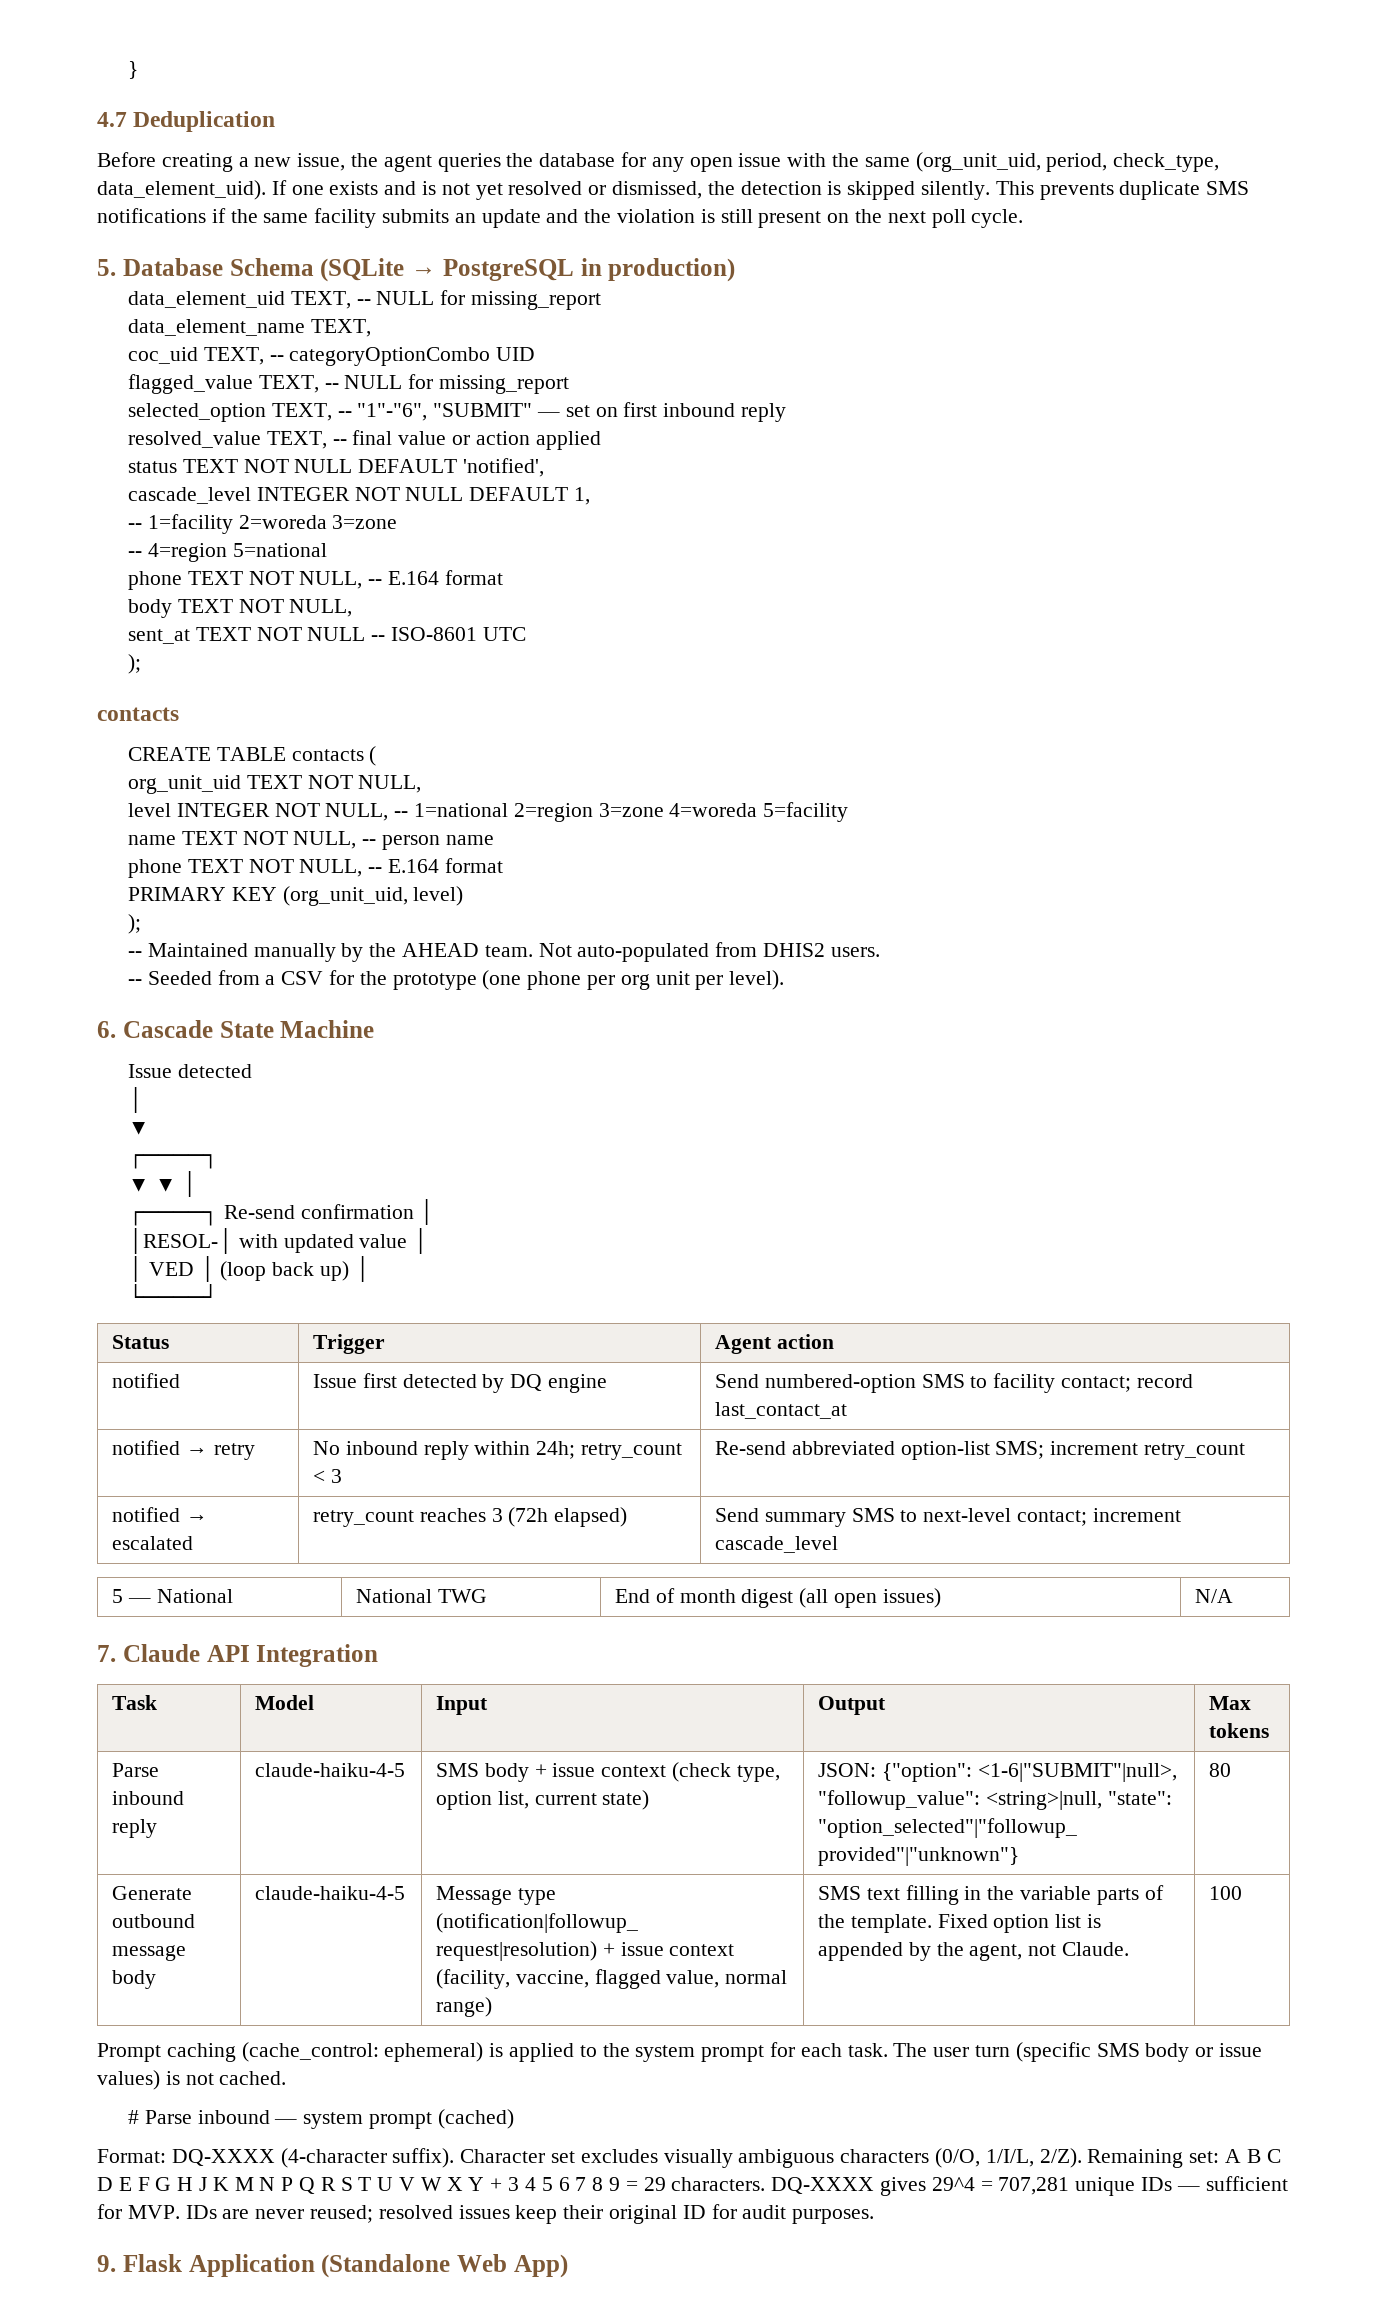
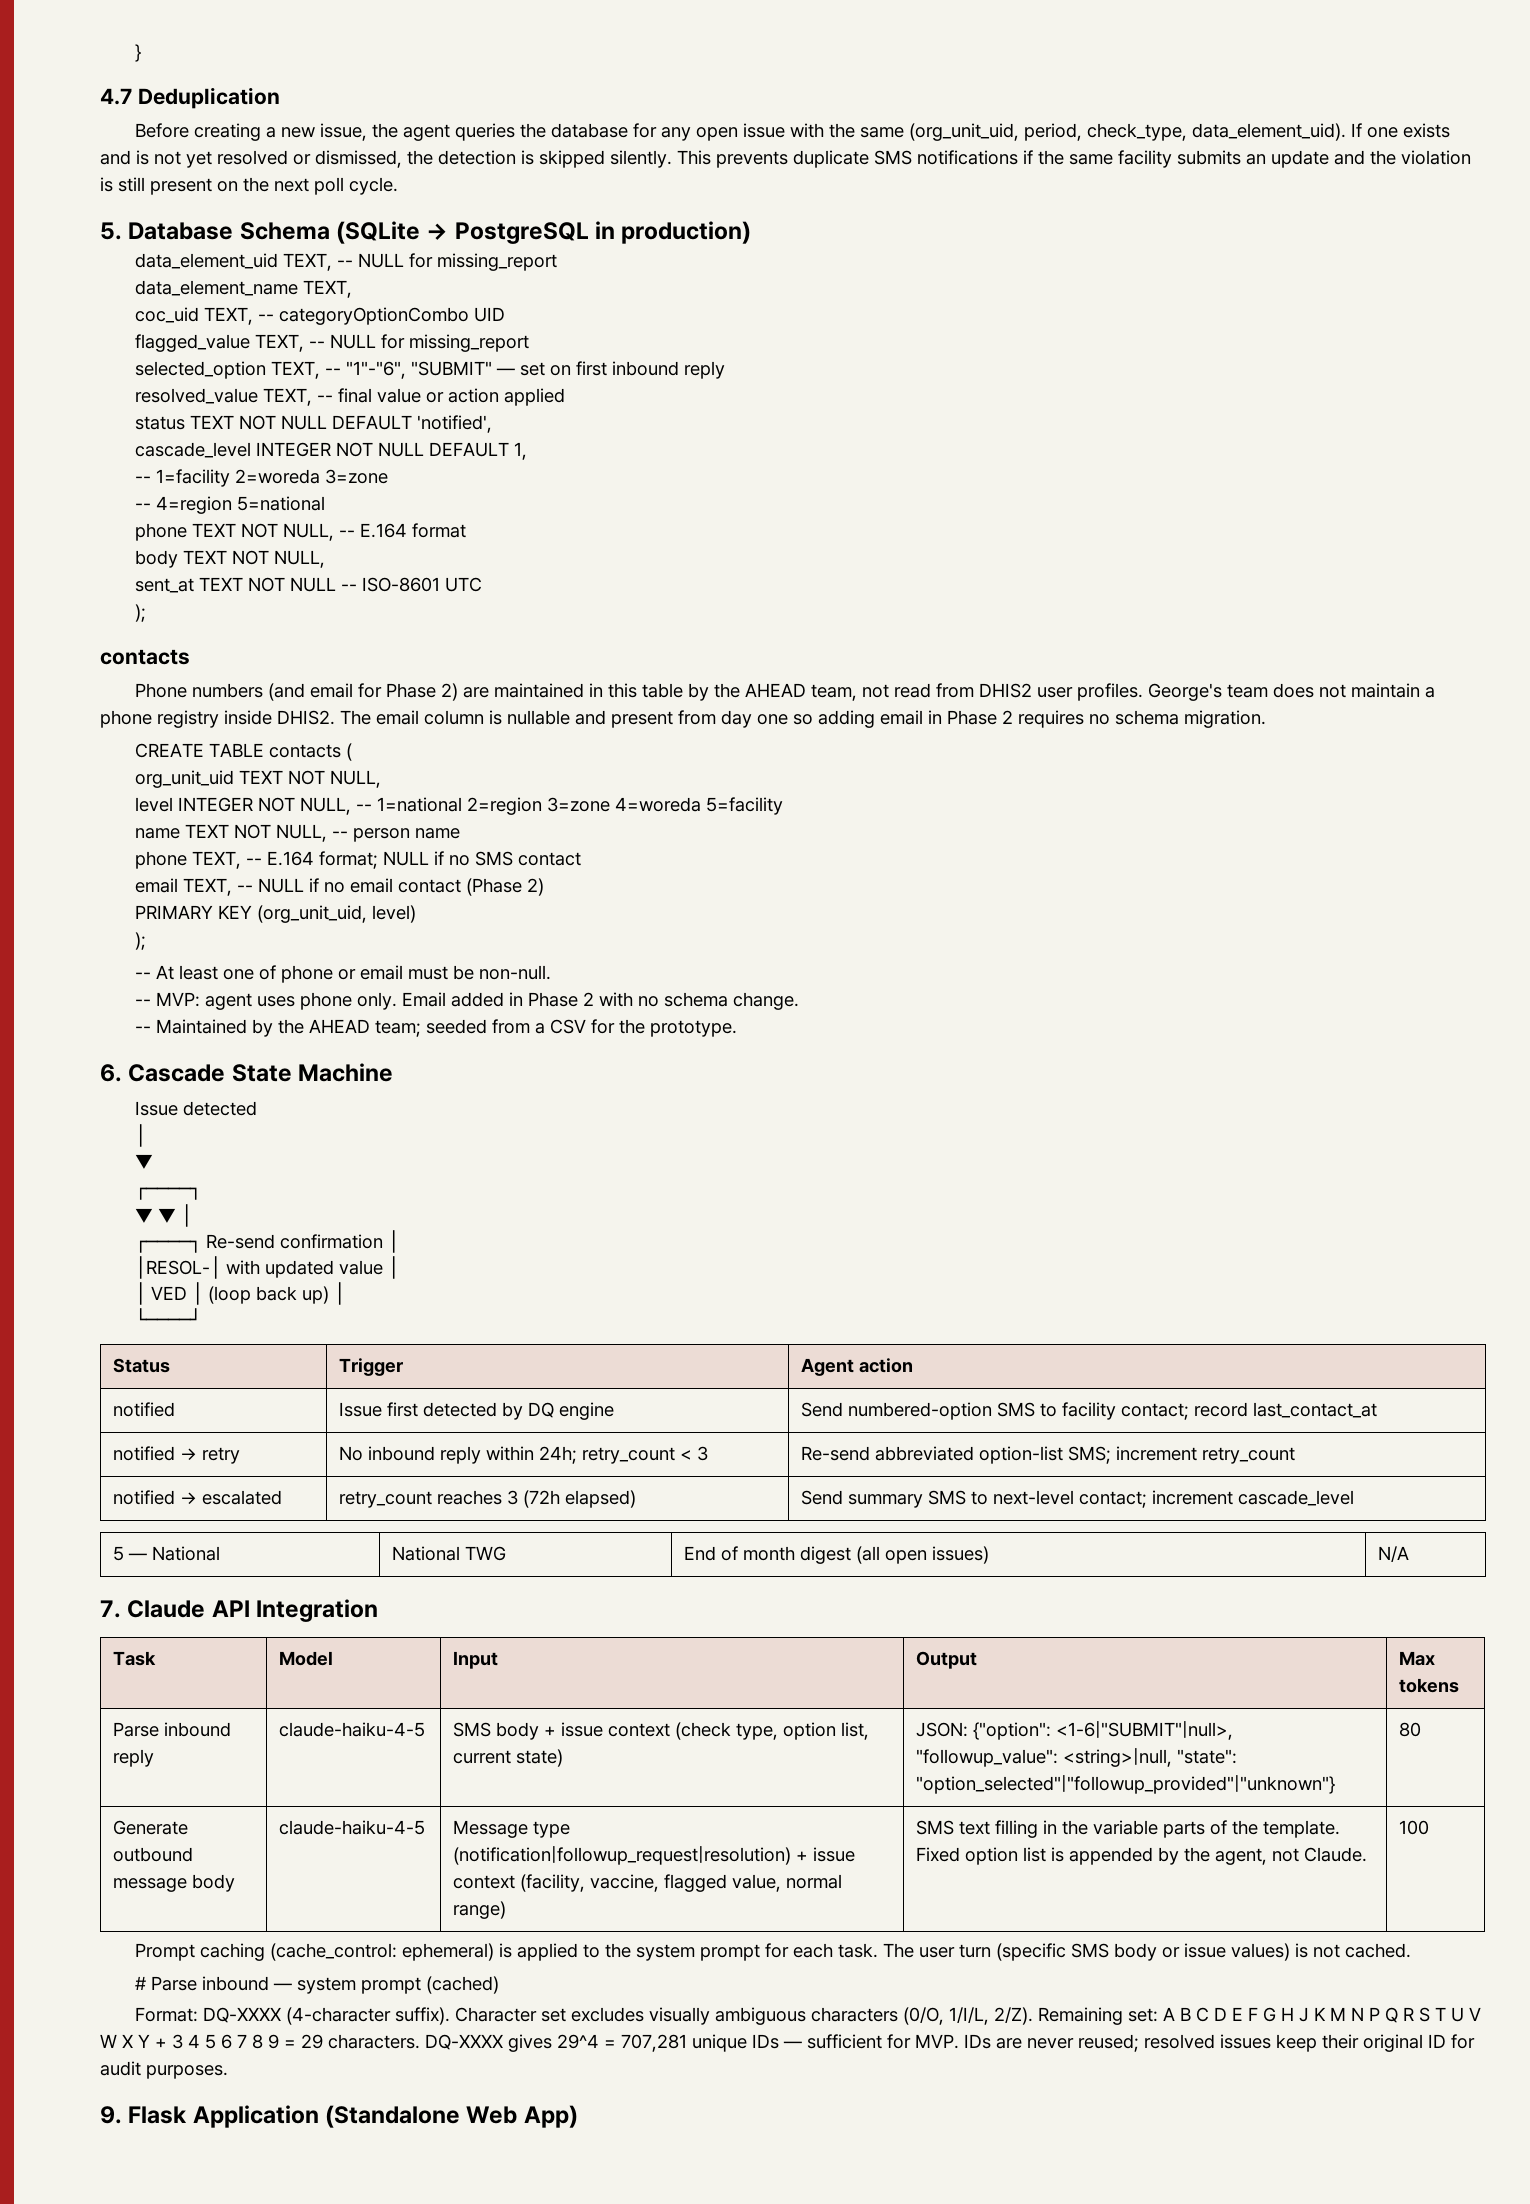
+ Phone numbers (and email for Phase 2) are maintained in this table by the AHEAD team, not read from DHIS2 user profiles. George's team does not maintain a phone registry inside DHIS2. The email column is nullable and present from day one so adding email in Phase 2 requires no schema migration.
  name TEXT NOT NULL, -- person name
- phone TEXT NOT NULL, -- E.164 format
+ phone TEXT, -- E.164 format; NULL if no SMS contact
+ email TEXT, -- NULL if no email contact (Phase 2)
+ -- At least one of phone or email must be non-null.
+ -- MVP: agent uses phone only. Email added in Phase 2 with no schema change.
- -- Maintained manually by the AHEAD team. Not auto-populated from DHIS2 users.
- -- Seeded from a CSV for the prototype (one phone per org unit per level).
+ -- Maintained by the AHEAD team; seeded from a CSV for the prototype.

